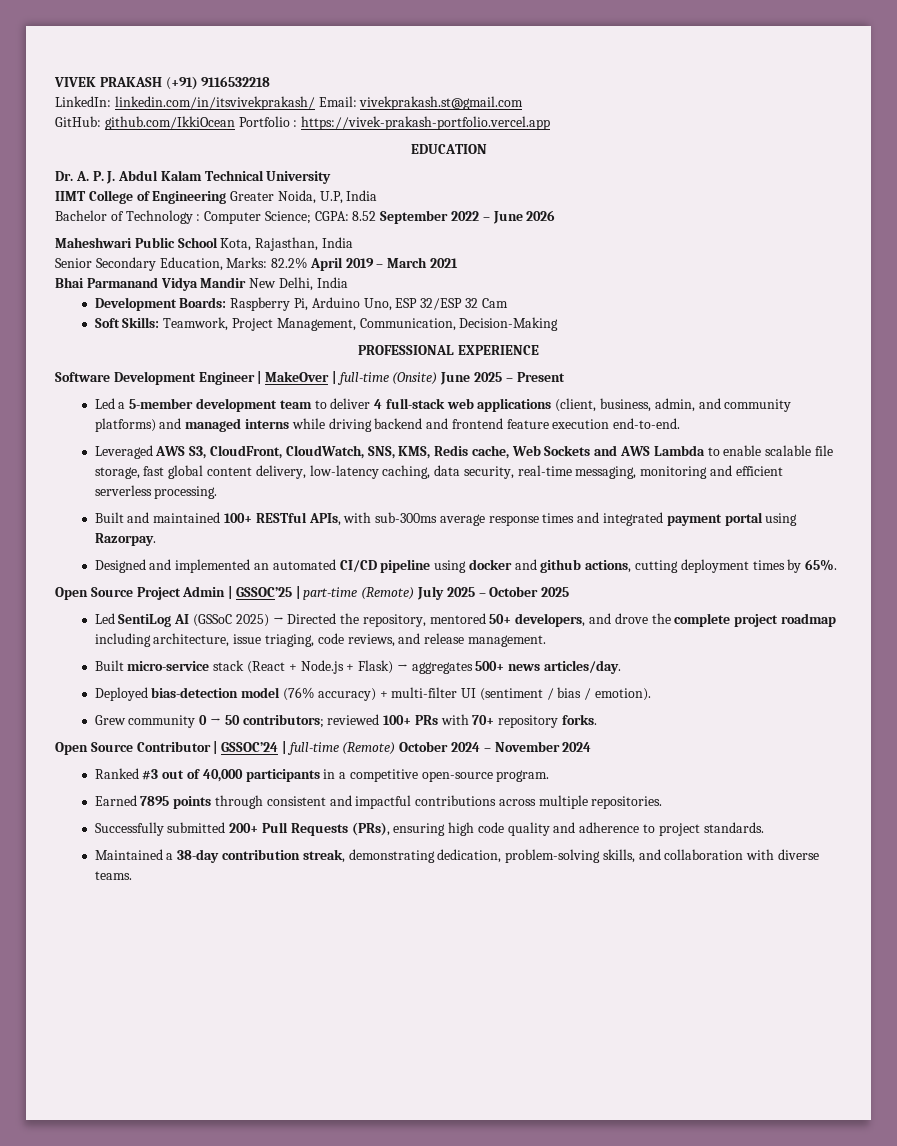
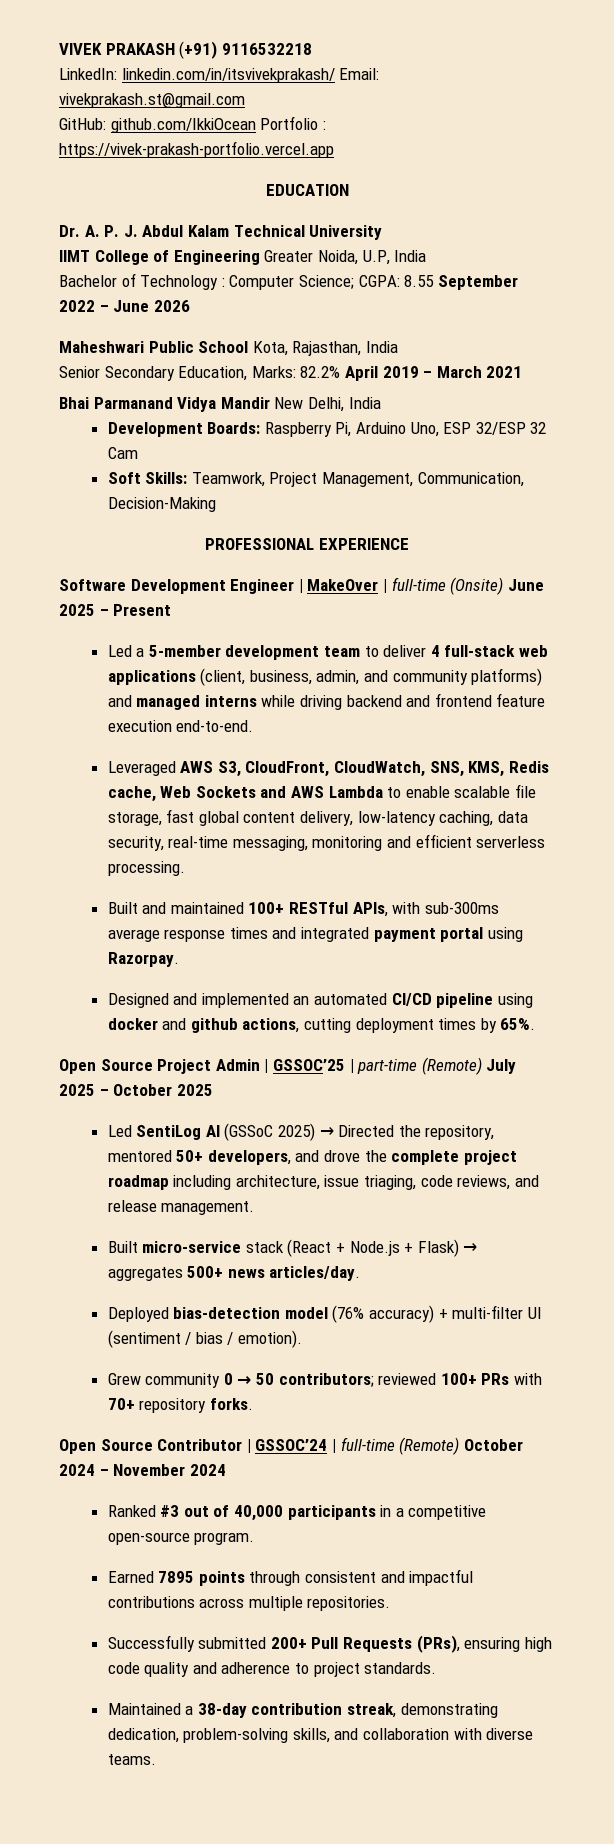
- Bachelor of Technology : Computer Science; CGPA: 8.52 September 2022 – June 2026
+ Bachelor of Technology : Computer Science; CGPA: 8.55 September 2022 – June 2026

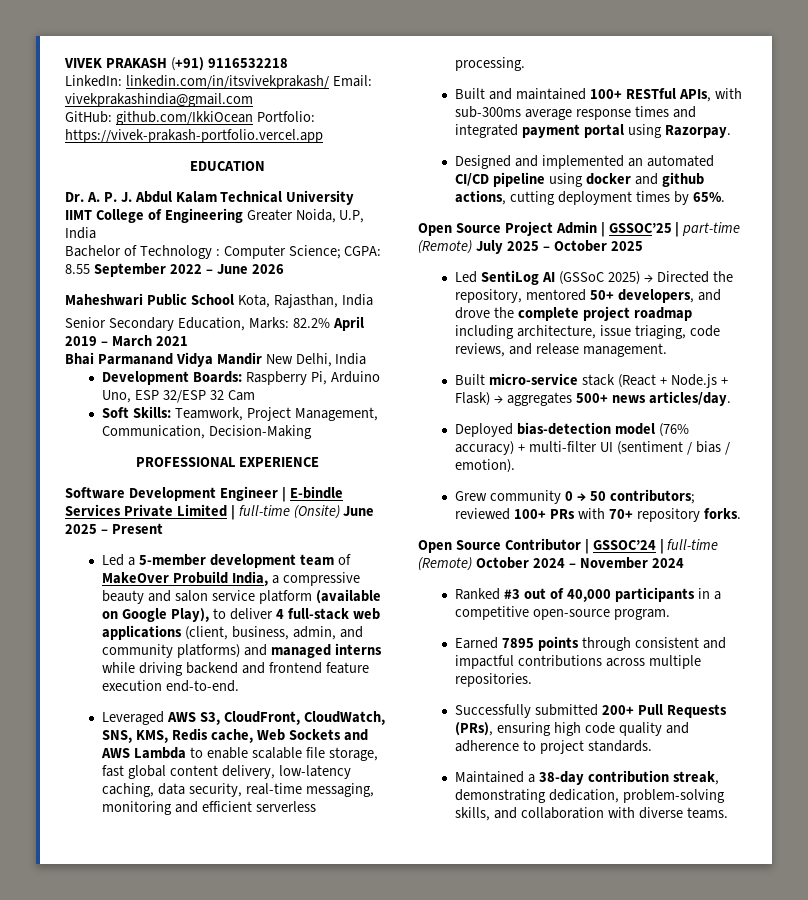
- LinkedIn: linkedin.com/in/itsvivekprakash/ Email: vivekprakash.st@gmail.com
+ LinkedIn: linkedin.com/in/itsvivekprakash/ Email: vivekprakashindia@gmail.com
- GitHub: github.com/IkkiOcean Portfolio : https://vivek-prakash-portfolio.vercel.app
+ GitHub: github.com/IkkiOcean Portfolio: https://vivek-prakash-portfolio.vercel.app
- Software Development Engineer | MakeOver | full-time (Onsite) June 2025 – Present
+ Software Development Engineer | E-bindle Services Private Limited | full-time (Onsite) June 2025 – Present
- Led a 5-member development team to deliver 4 full-stack web applications (client, business, admin, and community platforms) and managed interns while driving backend and frontend feature execution end-to-end.
+ Led a 5-member development team of MakeOver Probuild India, a compressive beauty and salon service platform (available on Google Play), to deliver 4 full-stack web applications (client, business, admin, and community platforms) and managed interns while driving backend and frontend feature execution end-to-end.

